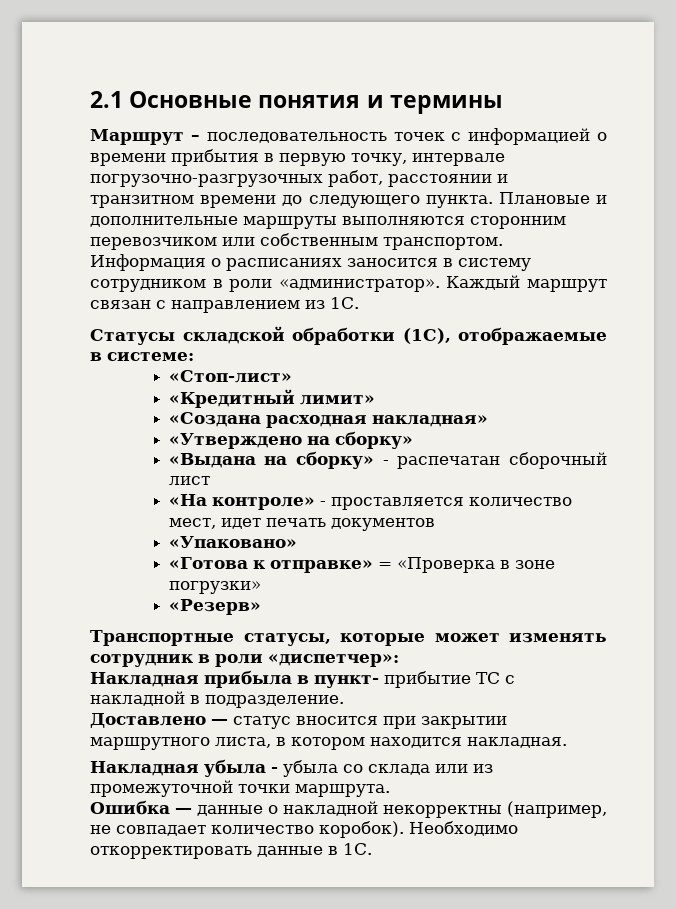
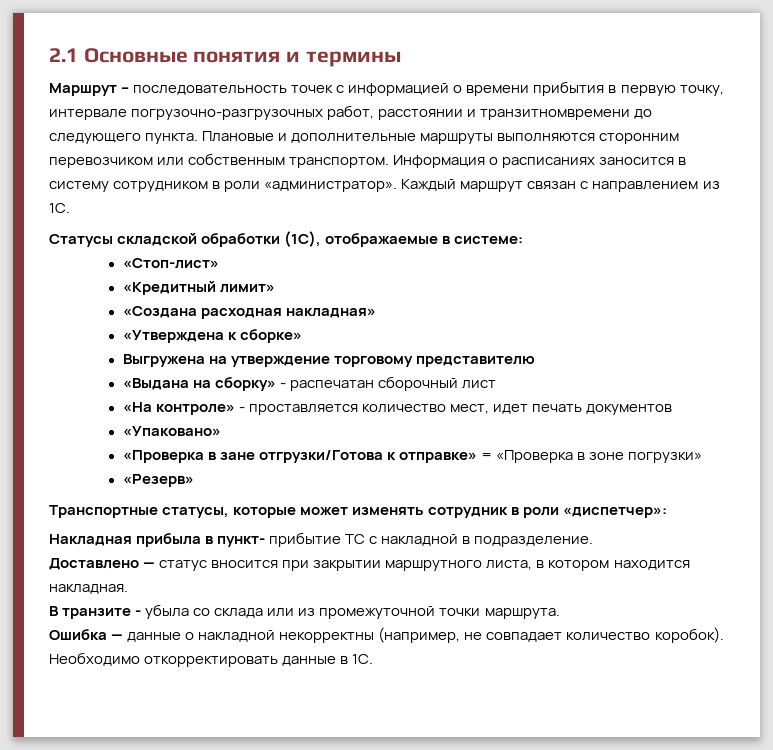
- Маршрут – последовательность точек с информацией о времени прибытия в первую точку, интервале погрузочно-разгрузочных работ, расстоянии и транзитном времени до следующего пункта.
+ Маршрут – последовательность точек с информацией о времени прибытия в первую точку, интервале погрузочно-разгрузочных работ, расстоянии и транзитномвремени до следующего пункта.
- «Утверждено на сборку»
+ «Утверждена к сборке»
+ Выгружена на утверждение торговому представителю
- «Готова к отправке» = «Проверка в зоне погрузки»
+ «Проверка в зане отгрузки/Готова к отправке» = «Проверка в зоне погрузки»
- Накладная убыла - убыла со склада или из промежуточной точки маршрута.
+ В транзите - убыла со склада или из промежуточной точки маршрута.

